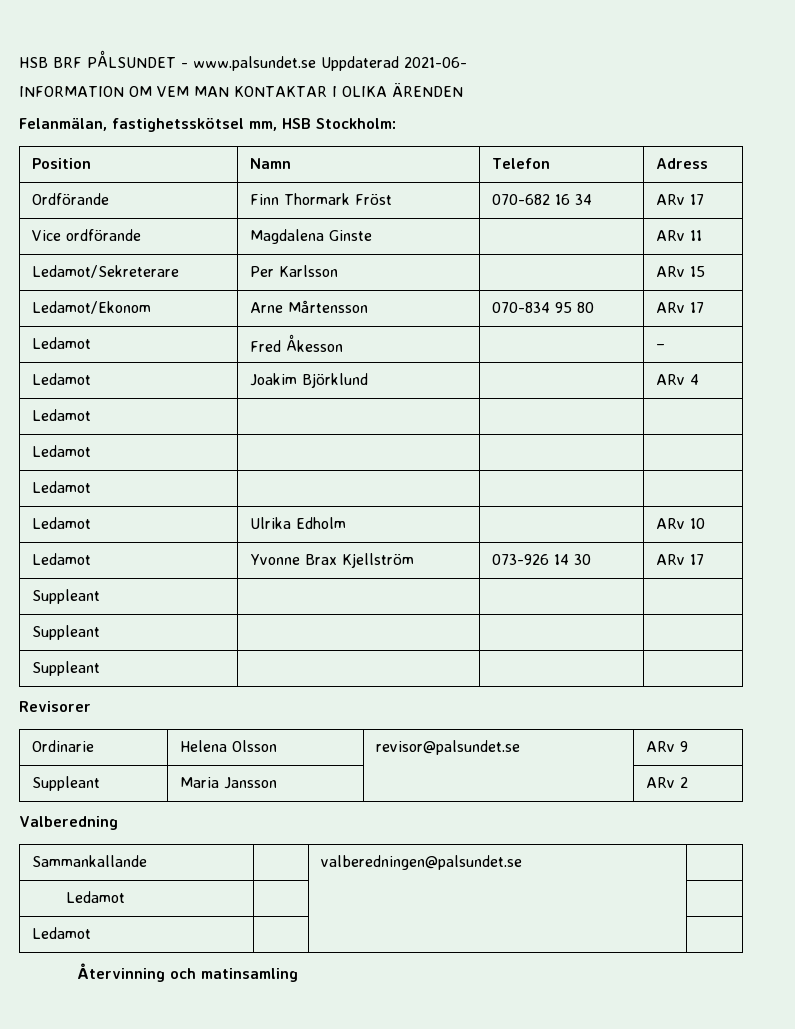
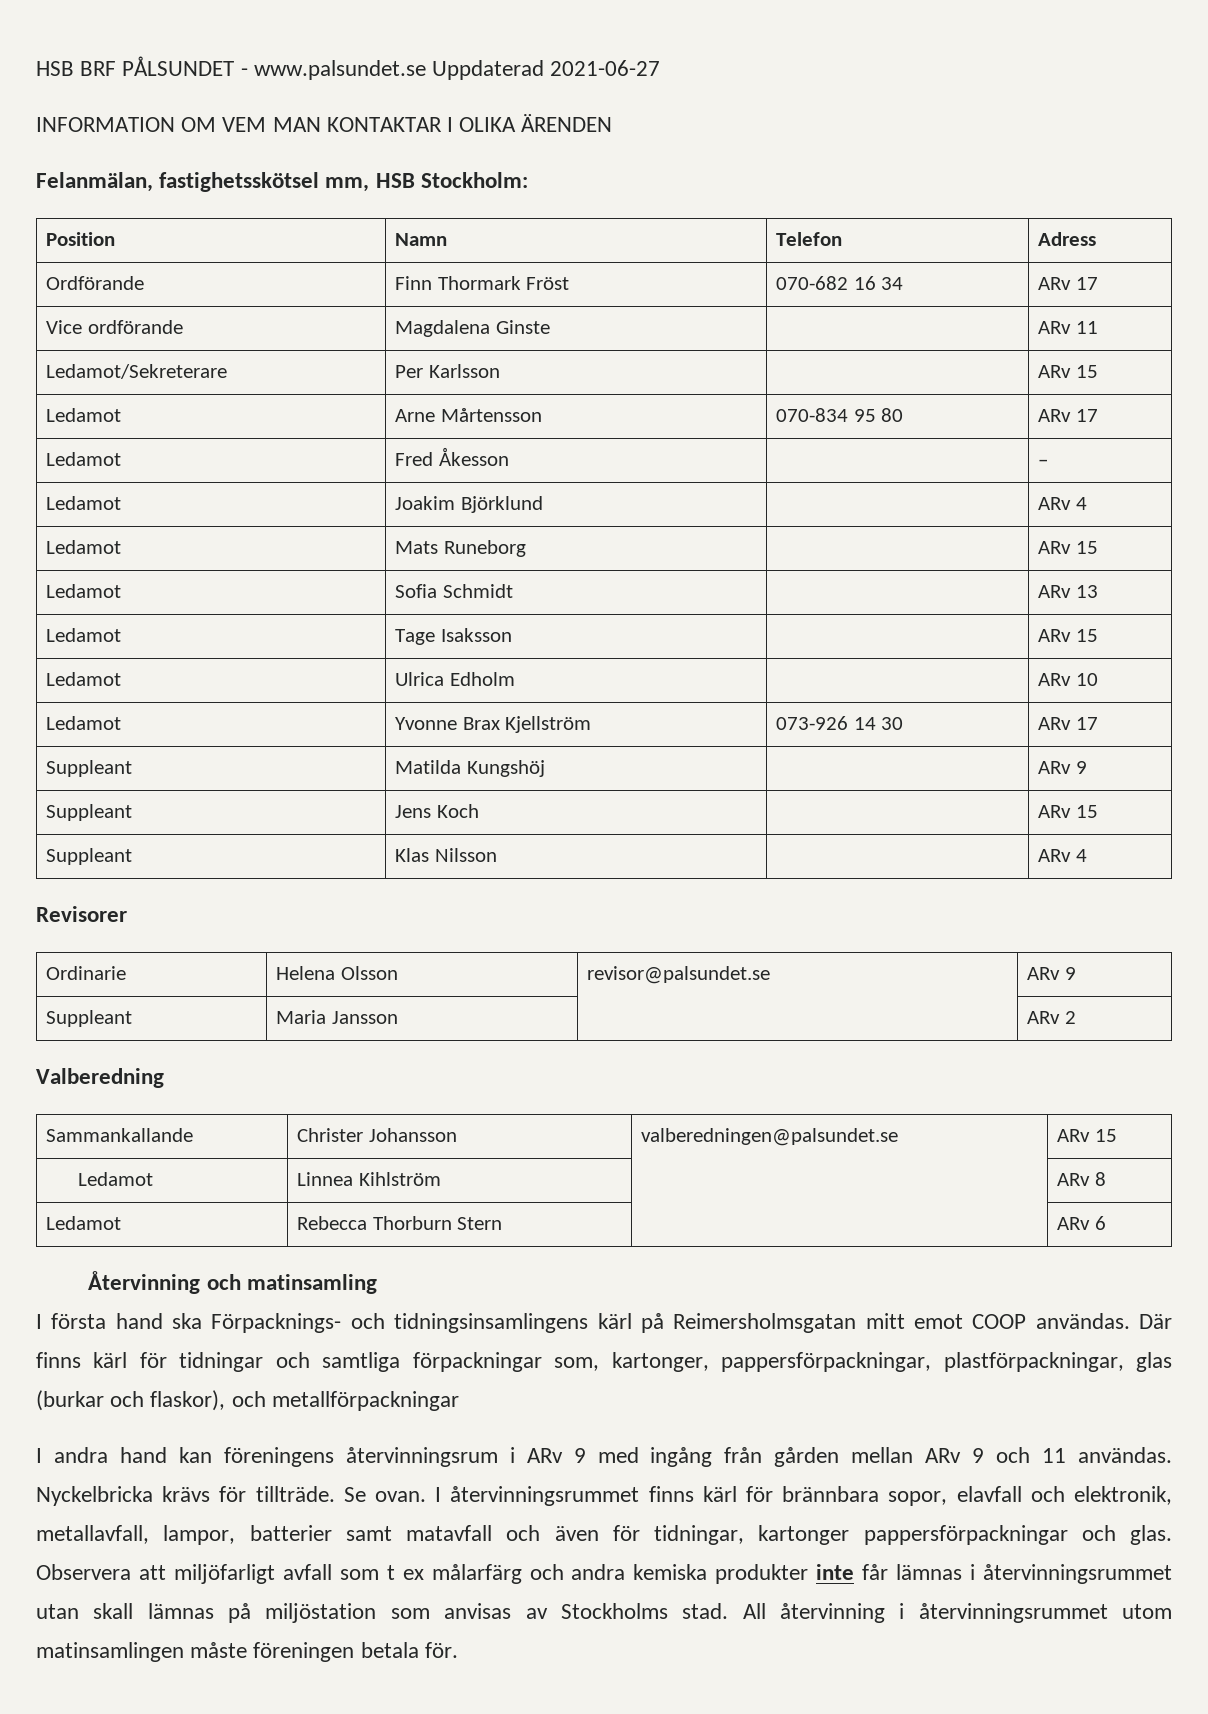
- HSB BRF PÅLSUNDET - www.palsundet.se Uppdaterad 2021-06-
+ HSB BRF PÅLSUNDET - www.palsundet.se Uppdaterad 2021-06-27
- Ledamot/Ekonom | Arne Mårtensson | 070-834 95 80 | ARv 17
+ Ledamot | Arne Mårtensson | 070-834 95 80 | ARv 17
  Ledamot | Joakim Björklund | | ARv 4
- Ledamot | | |
- Ledamot | | |
- Ledamot | | |
- Ledamot | Ulrika Edholm | | ARv 10
+ Ledamot | Mats Runeborg | | ARv 15
+ Ledamot | Sofia Schmidt | | ARv 13
+ Ledamot | Tage Isaksson | | ARv 15
+ Ledamot | Ulrica Edholm | | ARv 10
  Ledamot | Yvonne Brax Kjellström | 073-926 14 30 | ARv 17
- Suppleant | | |
- Suppleant | | |
- Suppleant | | |
+ Suppleant | Matilda Kungshöj | | ARv 9
+ Suppleant | Jens Koch | | ARv 15
+ Suppleant | Klas Nilsson | | ARv 4
- Sammankallande | | valberedningen@palsundet.se |
- Ledamot | | |
- Ledamot | | |
+ Sammankallande | Christer Johansson | valberedningen@palsundet.se | ARv 15
+ Ledamot | Linnea Kihlström | | ARv 8
+ Ledamot | Rebecca Thorburn Stern | | ARv 6
  Återvinning och matinsamling
+ I första hand ska Förpacknings- och tidningsinsamlingens kärl på Reimersholmsgatan mitt emot COOP användas. Där finns kärl för tidningar och samtliga förpackningar som, kartonger, pappersförpackningar, plastförpackningar, glas (burkar och flaskor), och metallförpackningar
+ I andra hand kan föreningens återvinningsrum i ARv 9 med ingång från gården mellan ARv 9 och 11 användas. Nyckelbricka krävs för tillträde. Se ovan. I återvinningsrummet finns kärl för brännbara sopor, elavfall och elektronik, metallavfall, lampor, batterier samt matavfall och även för tidningar, kartonger pappersförpackningar och glas. Observera att miljöfarligt avfall som t ex målarfärg och andra kemiska produkter inte får lämnas i återvinningsrummet utan skall lämnas på miljöstation som anvisas av Stockholms stad. All återvinning i återvinningsrummet utom matinsamlingen måste föreningen betala för.

